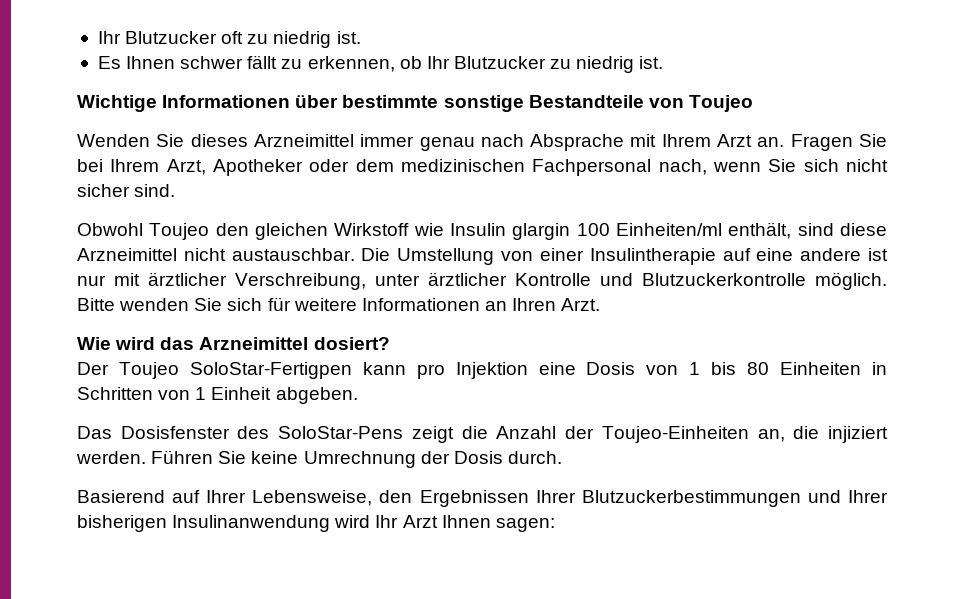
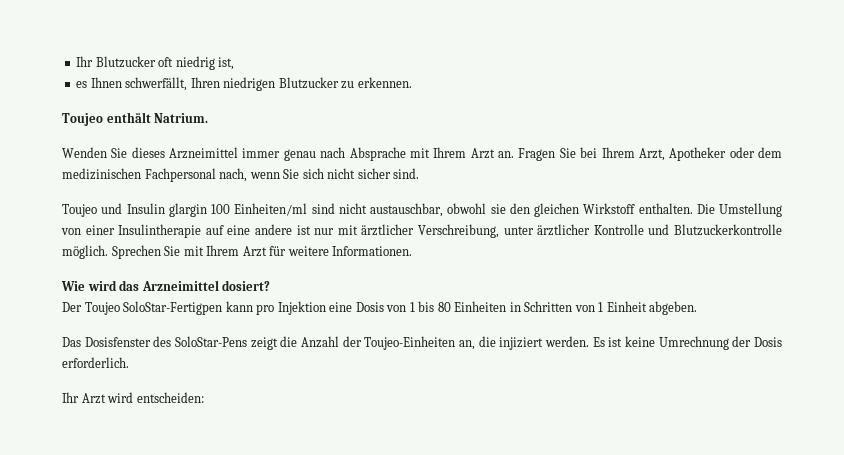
- Ihr Blutzucker oft zu niedrig ist.
- Es Ihnen schwer fällt zu erkennen, ob Ihr Blutzucker zu niedrig ist.
- Wichtige Informationen über bestimmte sonstige Bestandteile von Toujeo
+ Ihr Blutzucker oft niedrig ist,
+ es Ihnen schwerfällt, Ihren niedrigen Blutzucker zu erkennen.
+ Toujeo enthält Natrium.
- Obwohl Toujeo den gleichen Wirkstoff wie Insulin glargin 100 Einheiten/ml enthält, sind diese Arzneimittel nicht austauschbar.
+ Toujeo und Insulin glargin 100 Einheiten/ml sind nicht austauschbar, obwohl sie den gleichen Wirkstoff enthalten.
- Bitte wenden Sie sich für weitere Informationen an Ihren Arzt.
+ Sprechen Sie mit Ihrem Arzt für weitere Informationen.
- Führen Sie keine Umrechnung der Dosis durch.
- Basierend auf Ihrer Lebensweise, den Ergebnissen Ihrer Blutzuckerbestimmungen und Ihrer bisherigen Insulinanwendung wird Ihr Arzt Ihnen sagen:
+ Es ist keine Umrechnung der Dosis erforderlich.
+ Ihr Arzt wird entscheiden:

